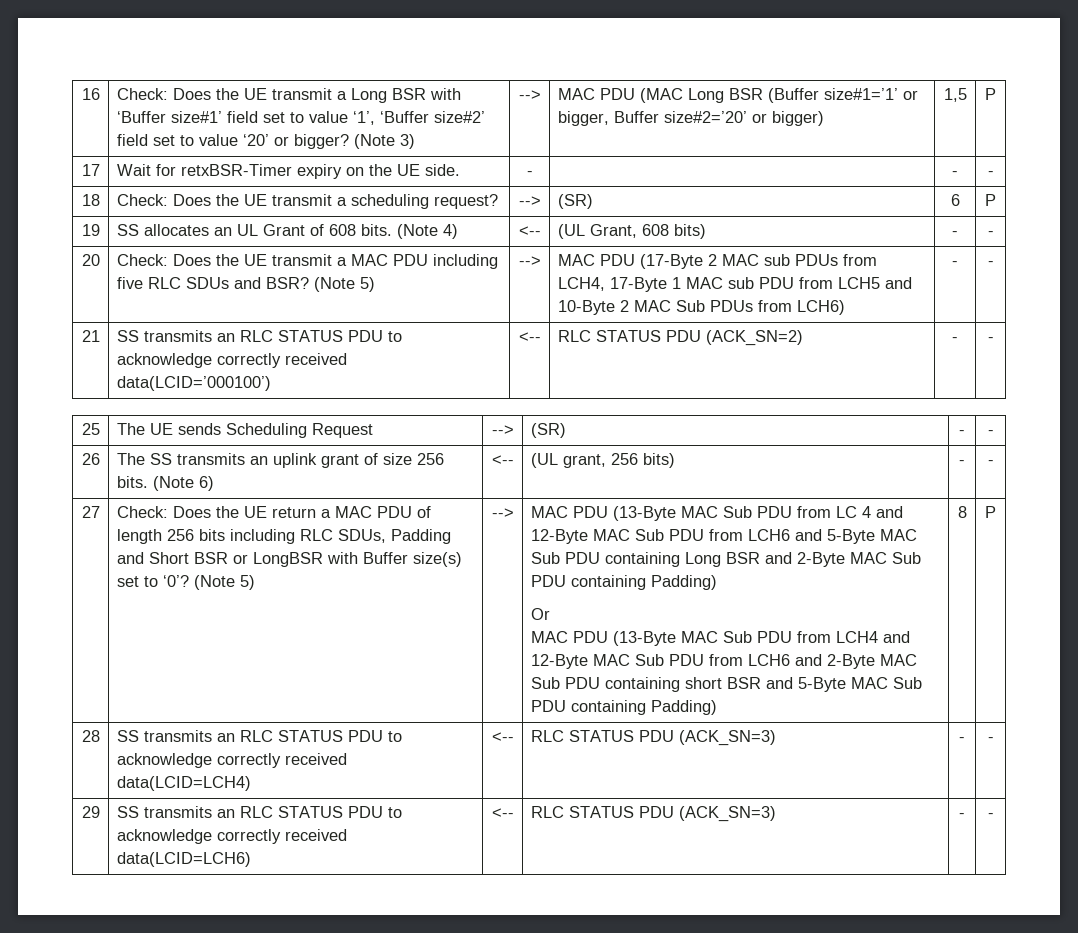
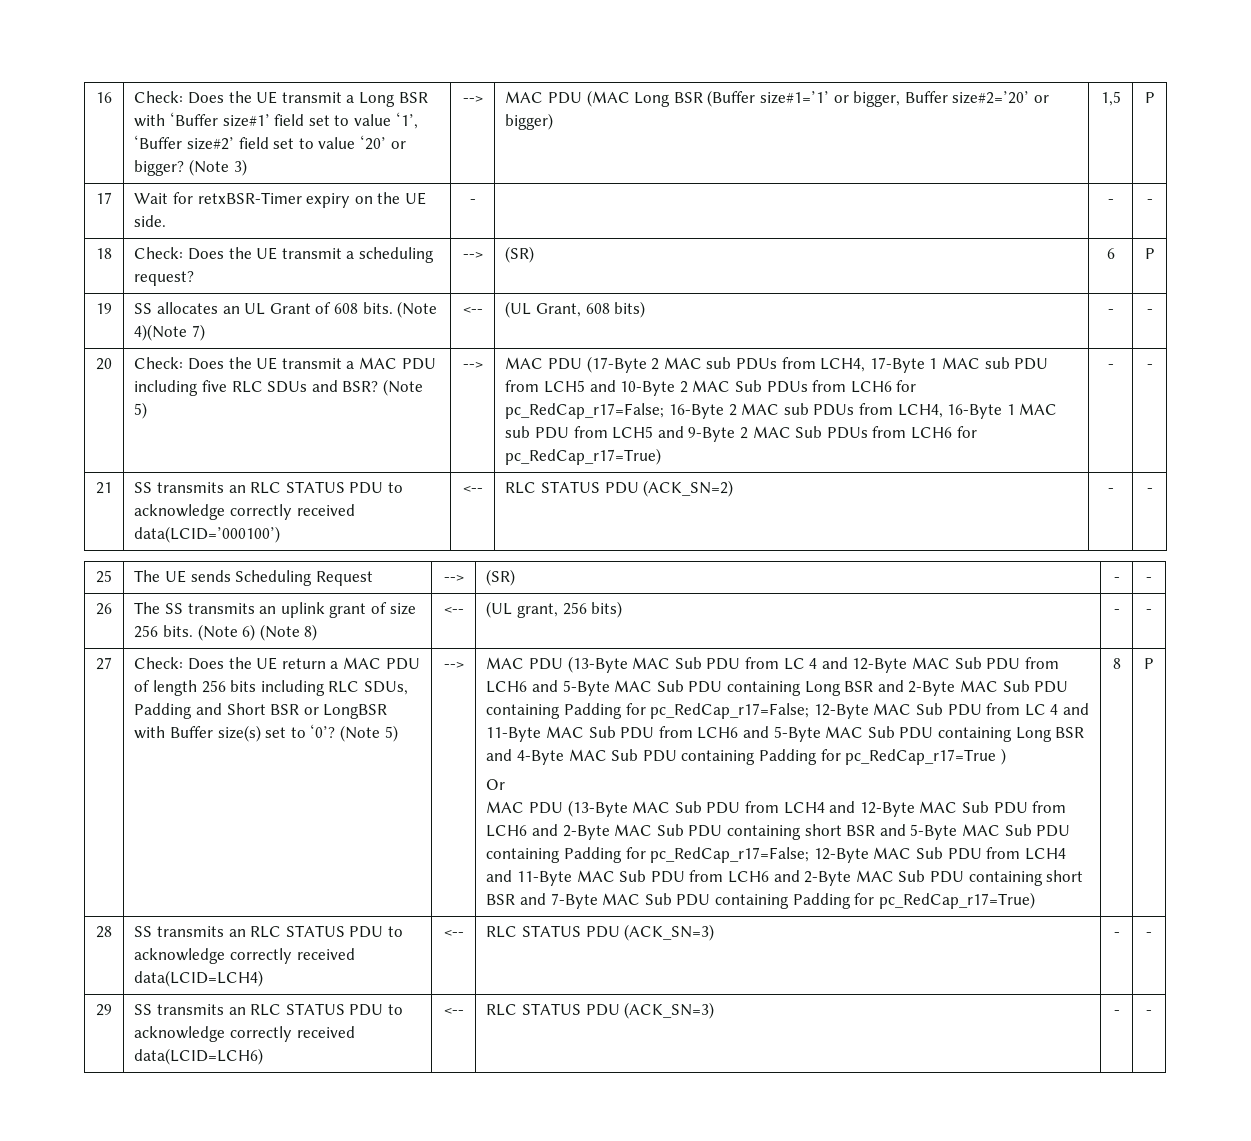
- 19 | SS allocates an UL Grant of 608 bits. (Note 4) | <-- | (UL Grant, 608 bits) | - | -
+ 19 | SS allocates an UL Grant of 608 bits. (Note 4)(Note 7) | <-- | (UL Grant, 608 bits) | - | -
- MAC PDU (17-Byte 2 MAC sub PDUs from LCH4, 17-Byte 1 MAC sub PDU from LCH5 and 10-Byte 2 MAC Sub PDUs from LCH6)
+ MAC PDU (17-Byte 2 MAC sub PDUs from LCH4, 17-Byte 1 MAC sub PDU from LCH5 and 10-Byte 2 MAC Sub PDUs from LCH6 for pc_RedCap_r17=False; 16-Byte 2 MAC sub PDUs from LCH4, 16-Byte 1 MAC sub PDU from LCH5 and 9-Byte 2 MAC Sub PDUs from LCH6 for pc_RedCap_r17=True)
- 26 | The SS transmits an uplink grant of size 256 bits. (Note 6) | <-- | (UL grant, 256 bits) | - | -
+ 26 | The SS transmits an uplink grant of size 256 bits. (Note 6) (Note 8) | <-- | (UL grant, 256 bits) | - | -
- MAC PDU (13-Byte MAC Sub PDU from LC 4 and 12-Byte MAC Sub PDU from LCH6 and 5-Byte MAC Sub PDU containing Long BSR and 2-Byte MAC Sub PDU containing Padding)
+ MAC PDU (13-Byte MAC Sub PDU from LC 4 and 12-Byte MAC Sub PDU from LCH6 and 5-Byte MAC Sub PDU containing Long BSR and 2-Byte MAC Sub PDU containing Padding for pc_RedCap_r17=False; 12-Byte MAC Sub PDU from LC 4 and 11-Byte MAC Sub PDU from LCH6 and 5-Byte MAC Sub PDU containing Long BSR and 4-Byte MAC Sub PDU containing Padding for pc_RedCap_r17=True )
- MAC PDU (13-Byte MAC Sub PDU from LCH4 and 12-Byte MAC Sub PDU from LCH6 and 2-Byte MAC Sub PDU containing short BSR and 5-Byte MAC Sub PDU containing Padding)
+ MAC PDU (13-Byte MAC Sub PDU from LCH4 and 12-Byte MAC Sub PDU from LCH6 and 2-Byte MAC Sub PDU containing short BSR and 5-Byte MAC Sub PDU containing Padding for pc_RedCap_r17=False; 12-Byte MAC Sub PDU from LCH4 and 11-Byte MAC Sub PDU from LCH6 and 2-Byte MAC Sub PDU containing short BSR and 7-Byte MAC Sub PDU containing Padding for pc_RedCap_r17=True)

